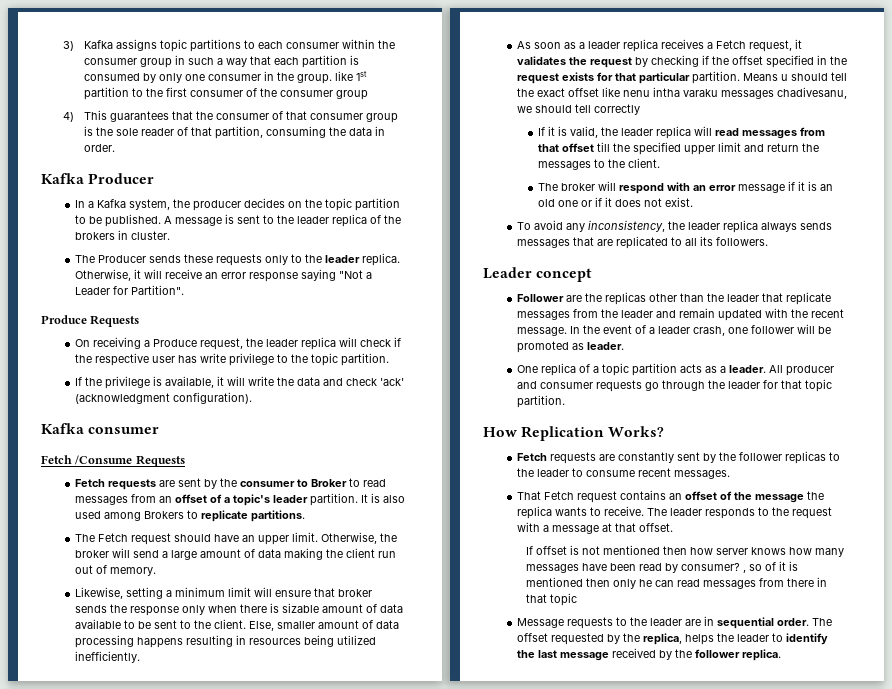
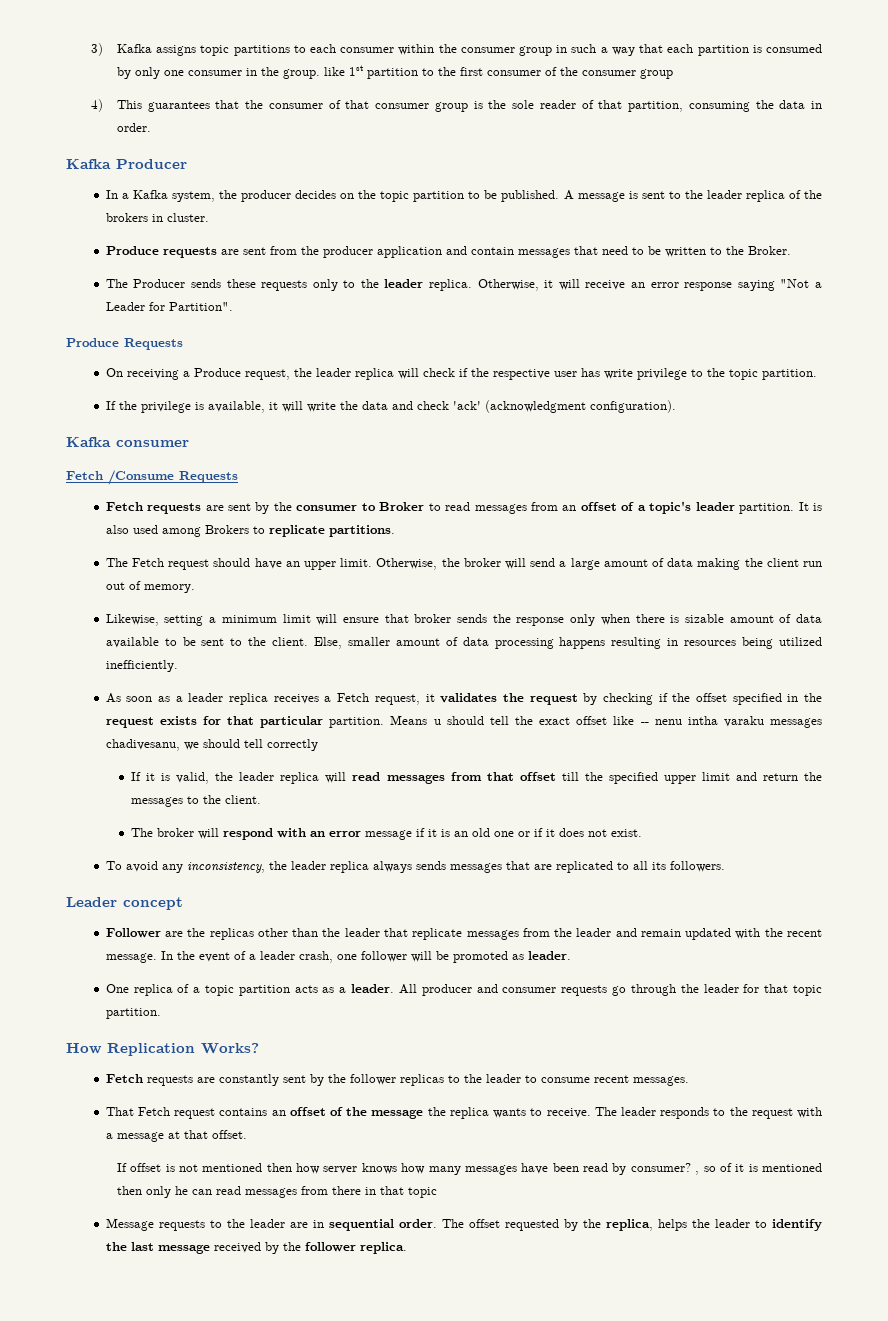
+ Produce requests are sent from the producer application and contain messages that need to be written to the Broker.
- Means u should tell the exact offset like nenu intha varaku messages chadivesanu, we should tell correctly
+ Means u should tell the exact offset like -- nenu intha varaku messages chadivesanu, we should tell correctly

